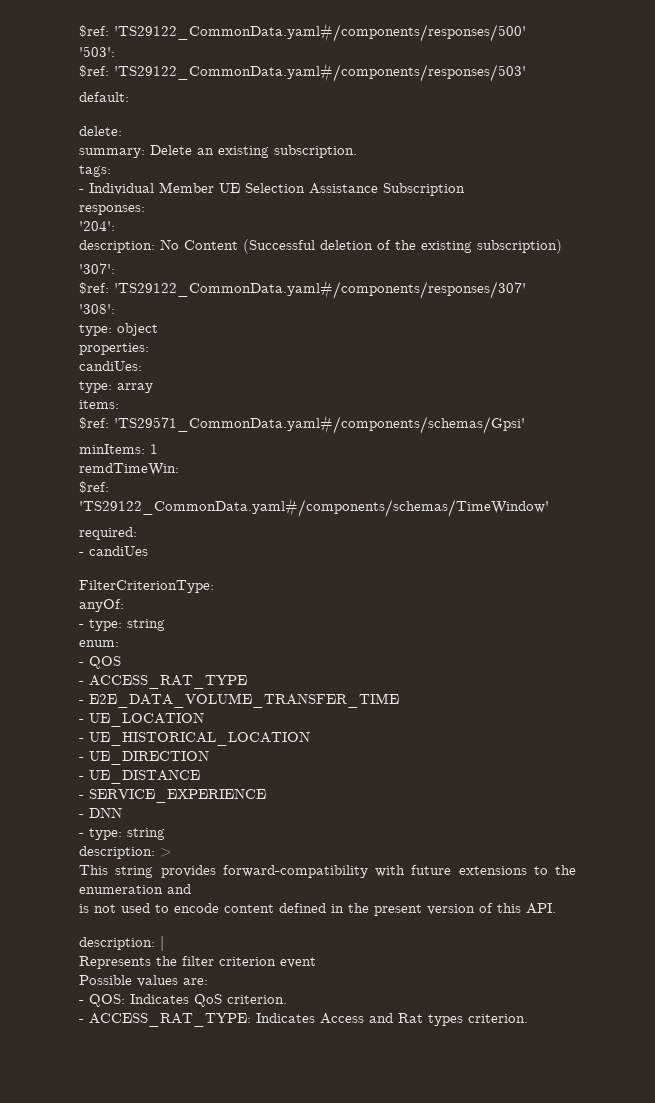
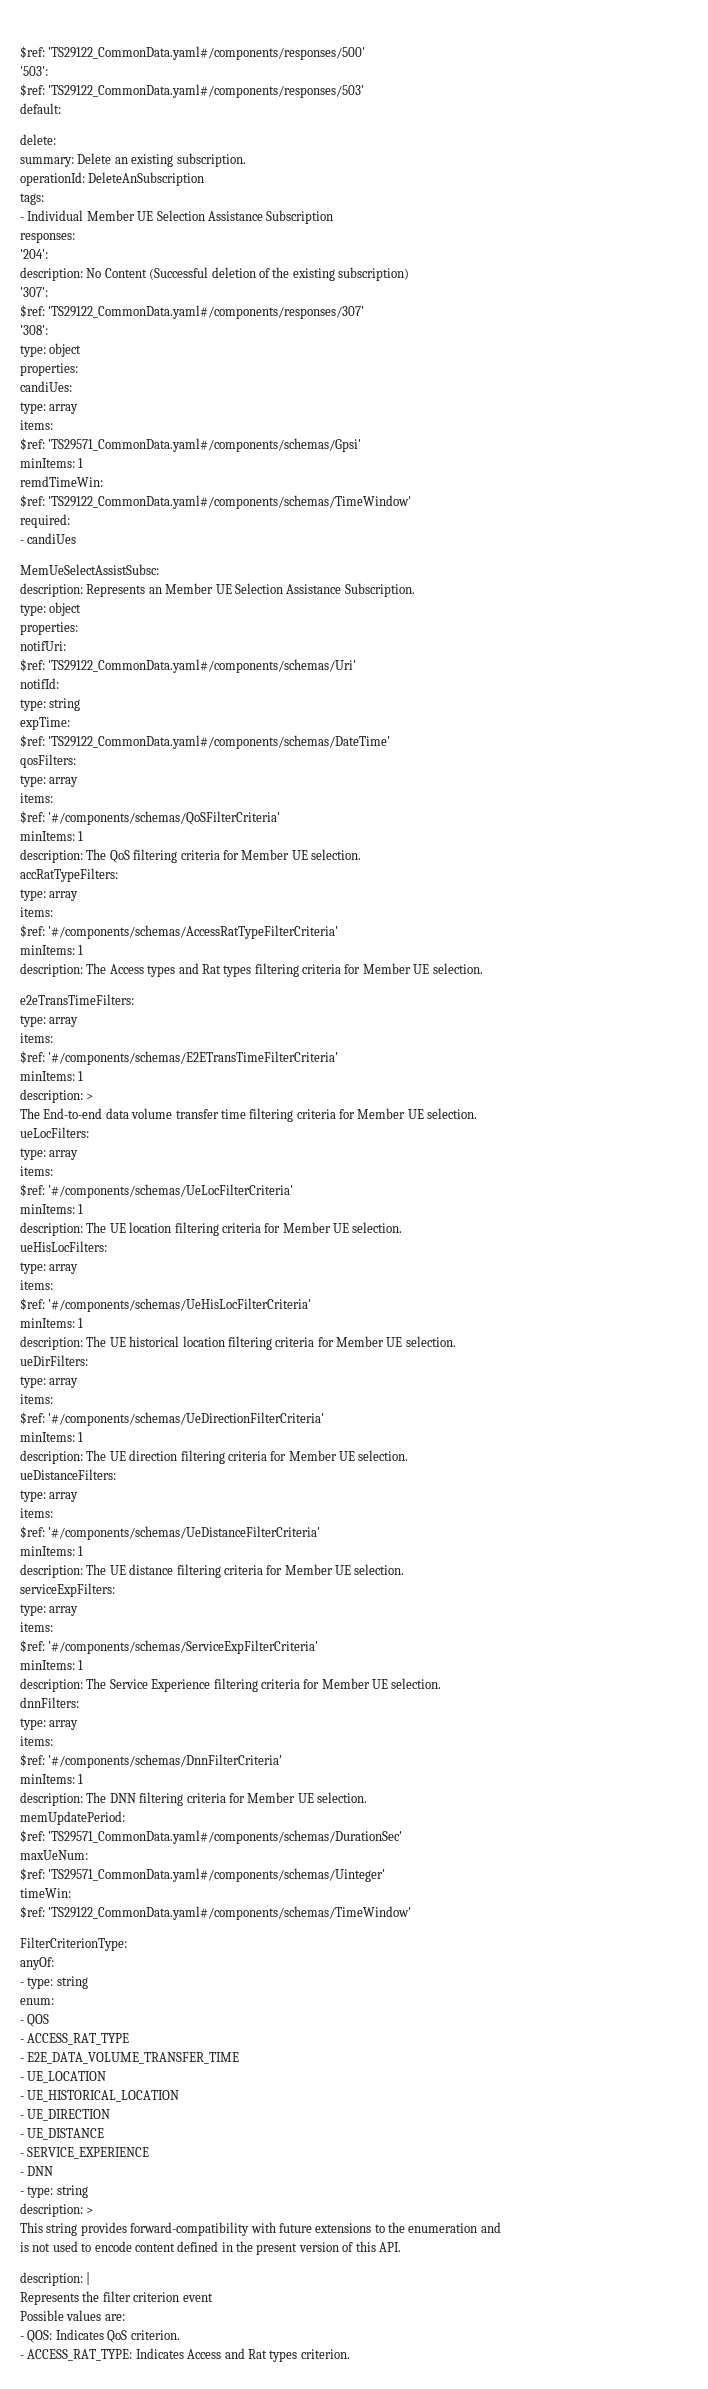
+ operationId: DeleteAnSubscription
+ MemUeSelectAssistSubsc:
+ description: Represents an Member UE Selection Assistance Subscription.
+ type: object
+ properties:
+ notifUri:
+ $ref: 'TS29122_CommonData.yaml#/components/schemas/Uri'
+ notifId:
+ type: string
+ expTime:
+ $ref: 'TS29122_CommonData.yaml#/components/schemas/DateTime'
+ qosFilters:
+ type: array
+ items:
+ $ref: '#/components/schemas/QoSFilterCriteria'
+ minItems: 1
+ description: The QoS filtering criteria for Member UE selection.
+ accRatTypeFilters:
+ type: array
+ items:
+ $ref: '#/components/schemas/AccessRatTypeFilterCriteria'
+ minItems: 1
+ description: The Access types and Rat types filtering criteria for Member UE selection.
+ e2eTransTimeFilters:
+ type: array
+ items:
+ $ref: '#/components/schemas/E2ETransTimeFilterCriteria'
+ minItems: 1
+ description: >
+ The End-to-end data volume transfer time filtering criteria for Member UE selection.
+ ueLocFilters:
+ type: array
+ items:
+ $ref: '#/components/schemas/UeLocFilterCriteria'
+ minItems: 1
+ description: The UE location filtering criteria for Member UE selection.
+ ueHisLocFilters:
+ type: array
+ items:
+ $ref: '#/components/schemas/UeHisLocFilterCriteria'
+ minItems: 1
+ description: The UE historical location filtering criteria for Member UE selection.
+ ueDirFilters:
+ type: array
+ items:
+ $ref: '#/components/schemas/UeDirectionFilterCriteria'
+ minItems: 1
+ description: The UE direction filtering criteria for Member UE selection.
+ ueDistanceFilters:
+ type: array
+ items:
+ $ref: '#/components/schemas/UeDistanceFilterCriteria'
+ minItems: 1
+ description: The UE distance filtering criteria for Member UE selection.
+ serviceExpFilters:
+ type: array
+ items:
+ $ref: '#/components/schemas/ServiceExpFilterCriteria'
+ minItems: 1
+ description: The Service Experience filtering criteria for Member UE selection.
+ dnnFilters:
+ type: array
+ items:
+ $ref: '#/components/schemas/DnnFilterCriteria'
+ minItems: 1
+ description: The DNN filtering criteria for Member UE selection.
+ memUpdatePeriod:
+ $ref: 'TS29571_CommonData.yaml#/components/schemas/DurationSec'
+ maxUeNum:
+ $ref: 'TS29571_CommonData.yaml#/components/schemas/Uinteger'
+ timeWin:
+ $ref: 'TS29122_CommonData.yaml#/components/schemas/TimeWindow'

